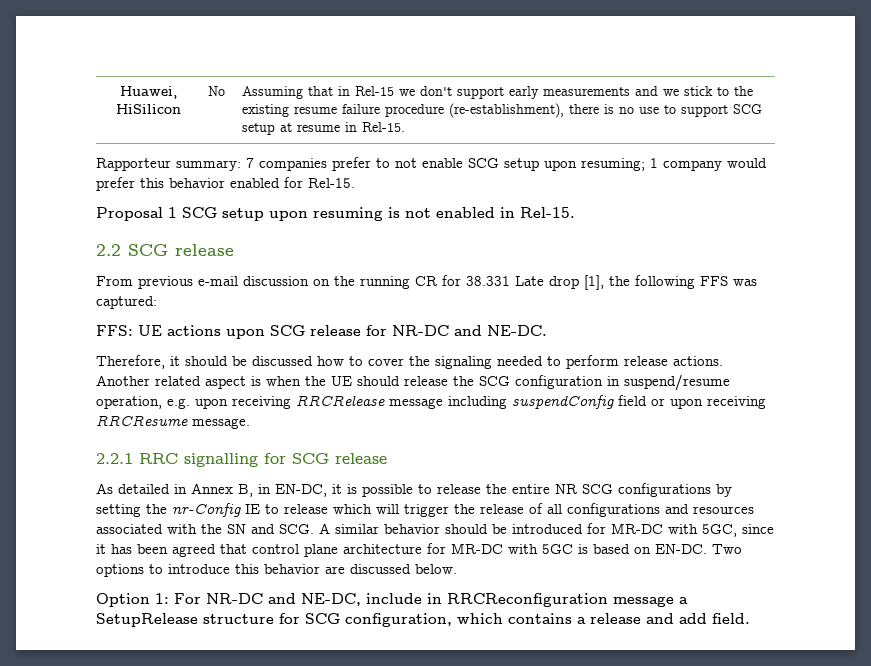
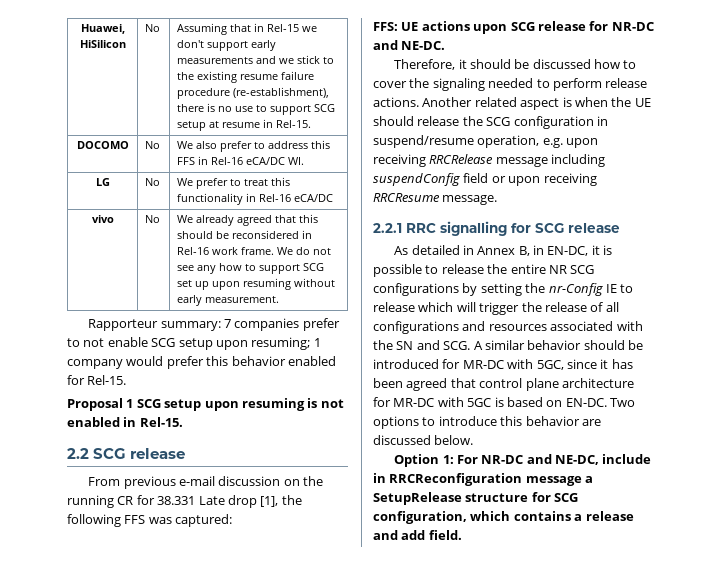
+ DOCOMO | No | We also prefer to address this FFS in Rel-16 eCA/DC WI.
+ LG | No | We prefer to treat this functionality in Rel-16 eCA/DC
+ vivo | No | We already agreed that this should be reconsidered in Rel-16 work frame. We do not see any how to support SCG set up upon resuming without early measurement.

